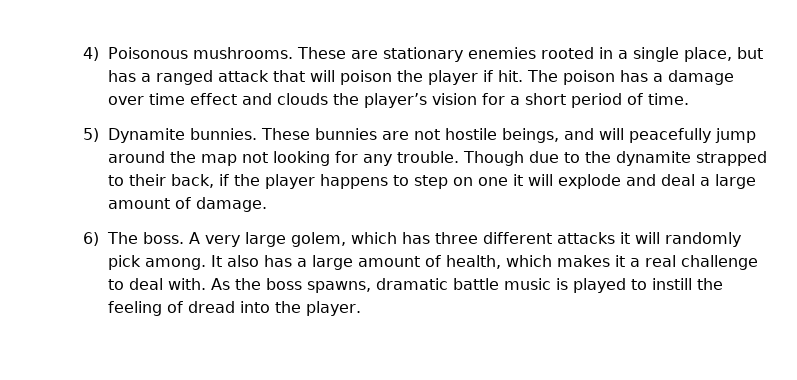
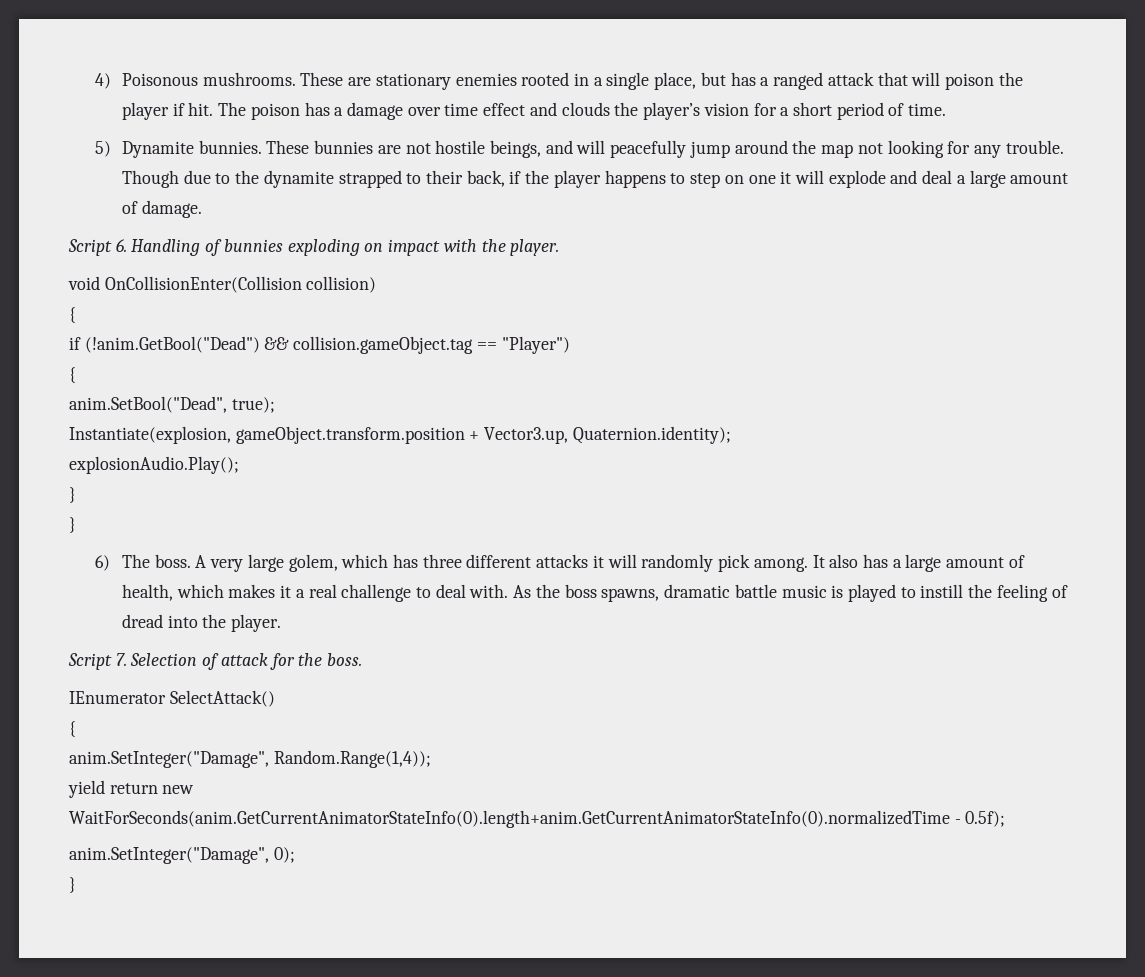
+ Script 6. Handling of bunnies exploding on impact with the player.
+ void OnCollisionEnter(Collision collision)
+ {
+ if (!anim.GetBool("Dead") && collision.gameObject.tag == "Player")
+ {
+ anim.SetBool("Dead", true);
+ Instantiate(explosion, gameObject.transform.position + Vector3.up, Quaternion.identity);
+ explosionAudio.Play();
+ }
+ }
+ Script 7. Selection of attack for the boss.
+ IEnumerator SelectAttack()
+ {
+ anim.SetInteger("Damage", Random.Range(1,4));
+ yield return new WaitForSeconds(anim.GetCurrentAnimatorStateInfo(0).length+anim.GetCurrentAnimatorStateInfo(0).normalizedTime - 0.5f);
+ anim.SetInteger("Damage", 0);
+ }

